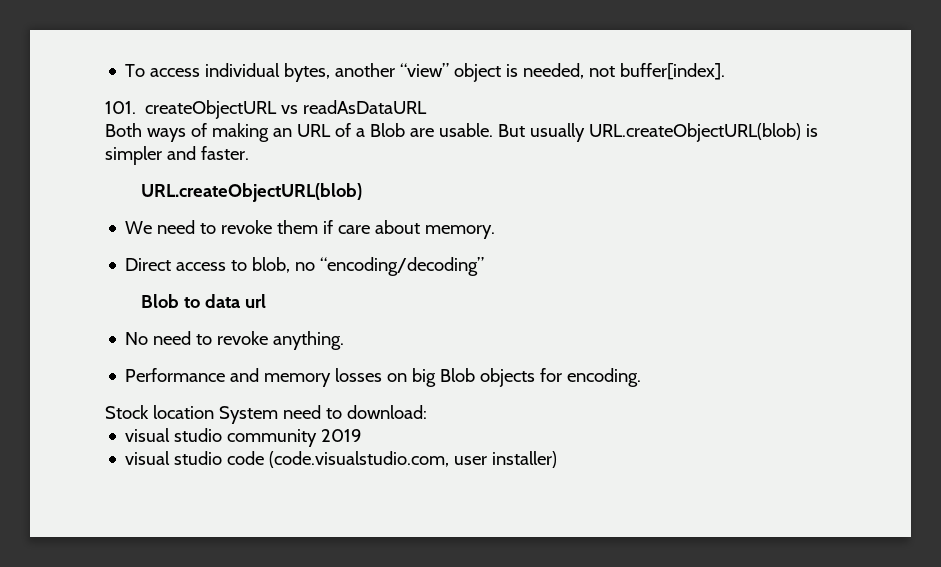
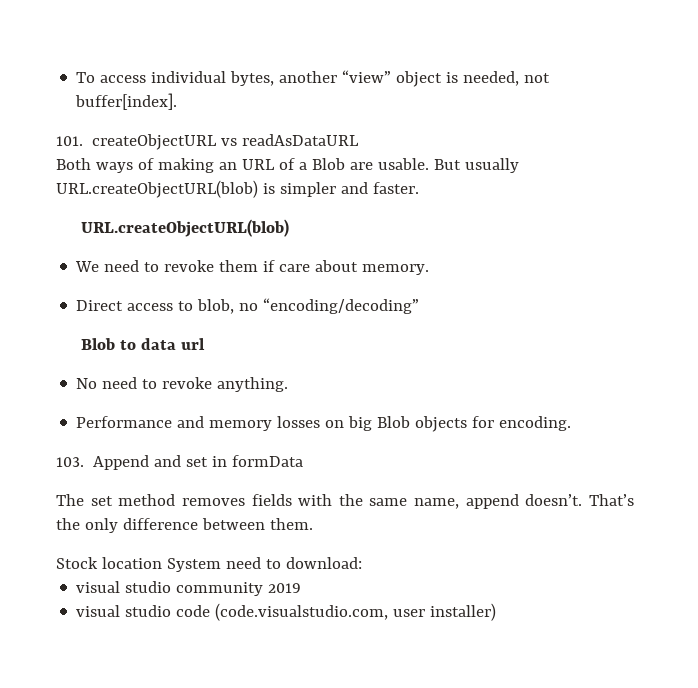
+ 103. Append and set in formData
+ The set method removes fields with the same name, append doesn’t. That’s the only difference between them.

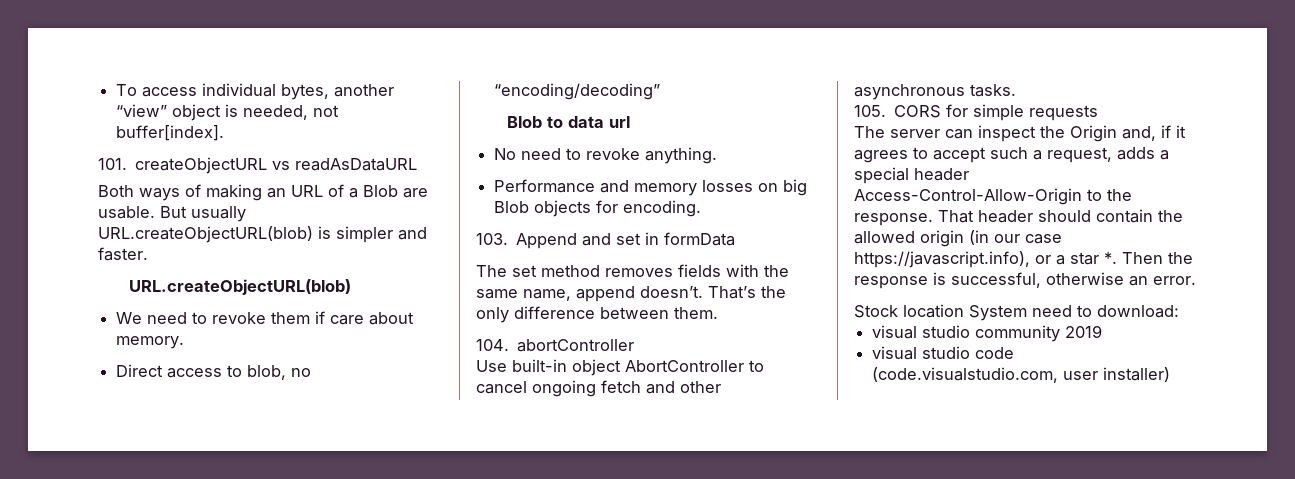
+ 104. abortController
+ Use built-in object AbortController to cancel ongoing fetch and other asynchronous tasks.
+ 105. CORS for simple requests
+ The server can inspect the Origin and, if it agrees to accept such a request, adds a special header Access-Control-Allow-Origin to the response. That header should contain the allowed origin (in our case https://javascript.info), or a star *. Then the response is successful, otherwise an error.

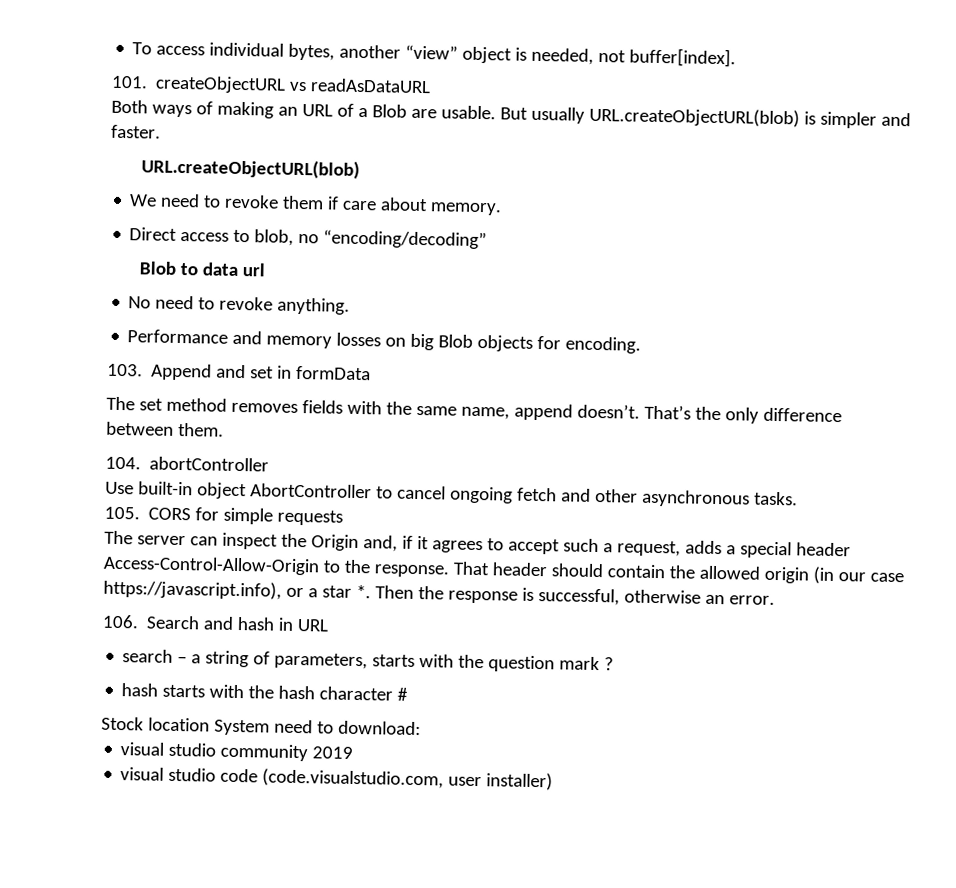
+ 106. Search and hash in URL
+ search – a string of parameters, starts with the question mark ?
+ hash starts with the hash character #

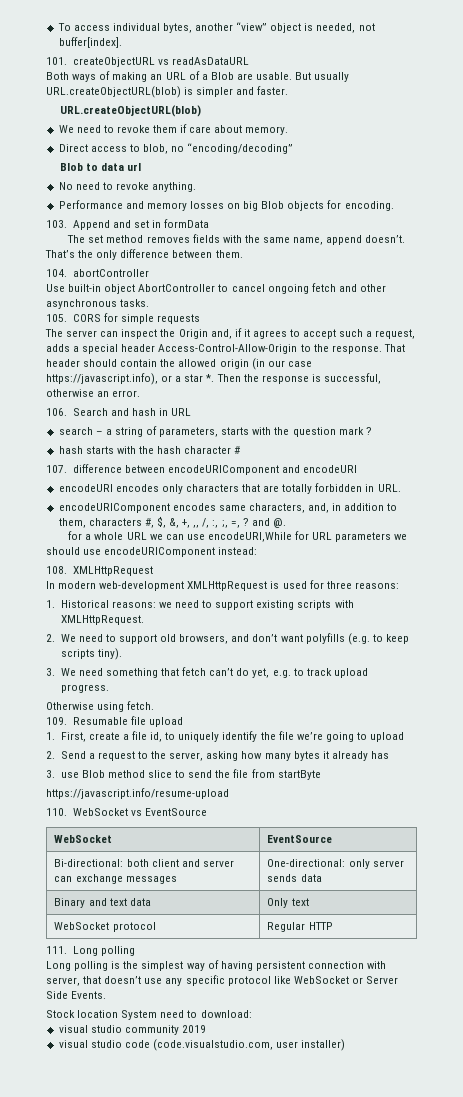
+ 107. difference between encodeURIComponent and encodeURI
+ encodeURI encodes only characters that are totally forbidden in URL.
+ encodeURIComponent encodes same characters, and, in addition to them, characters #, $, &, +, ,, /, :, ;, =, ? and @.
+ for a whole URL we can use encodeURI,While for URL parameters we should use encodeURIComponent instead:
+ 108. XMLHttpRequest
+ In modern web-development XMLHttpRequest is used for three reasons:
+ 1. Historical reasons: we need to support existing scripts with XMLHttpRequest.
+ 2. We need to support old browsers, and don’t want polyfills (e.g. to keep scripts tiny).
+ 3. We need something that fetch can’t do yet, e.g. to track upload progress.
+ Otherwise using fetch.
+ 109. Resumable file upload
+ 1. First, create a file id, to uniquely identify the file we’re going to upload
+ 2. Send a request to the server, asking how many bytes it already has
+ 3. use Blob method slice to send the file from startByte
+ https://javascript.info/resume-upload
+ 110. WebSocket vs EventSource
+ WebSocket | EventSource
+ Bi-directional: both client and server can exchange messages | One-directional: only server sends data
+ Binary and text data | Only text
+ WebSocket protocol | Regular HTTP
+ 111. Long polling
+ Long polling is the simplest way of having persistent connection with server, that doesn’t use any specific protocol like WebSocket or Server Side Events.

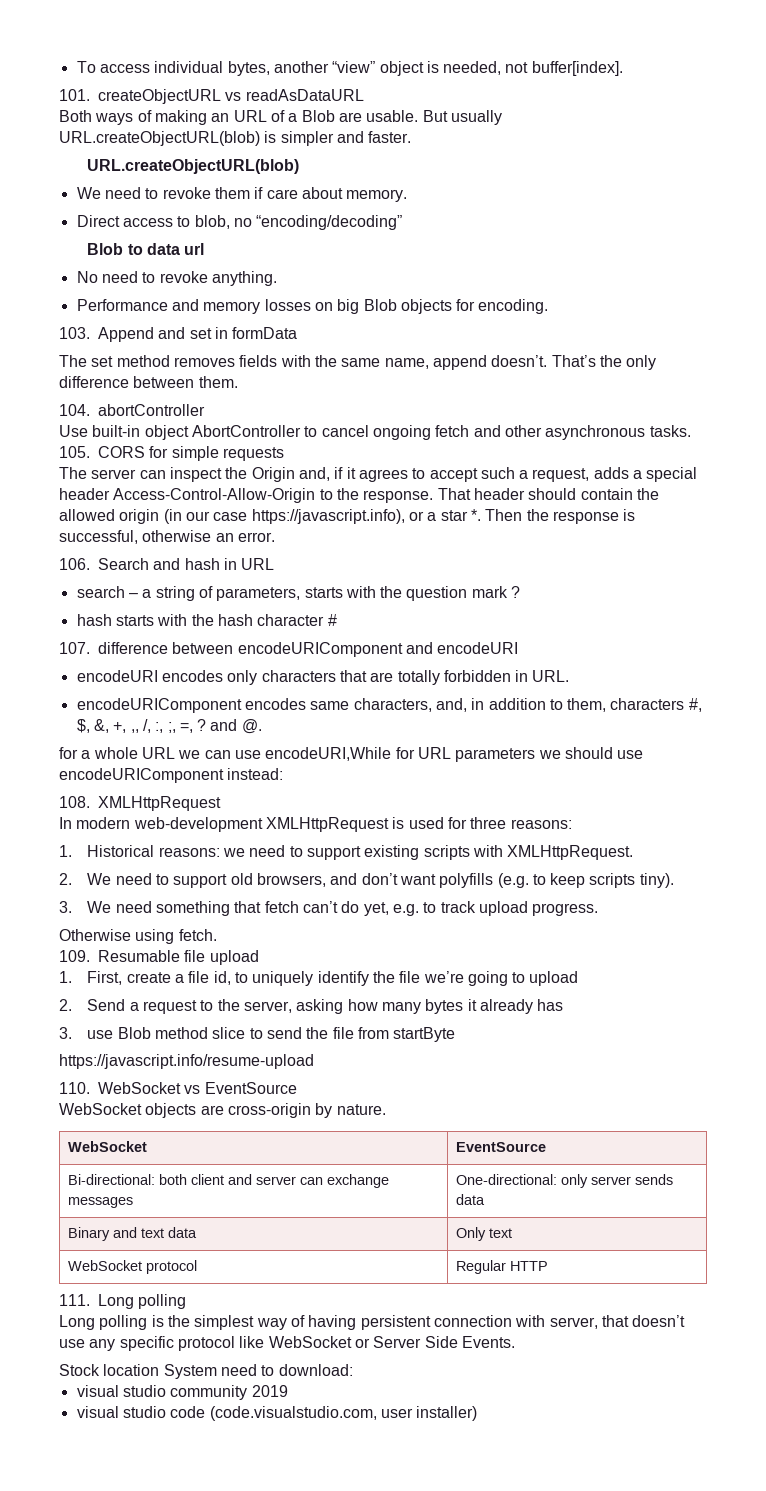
+ WebSocket objects are cross-origin by nature.

